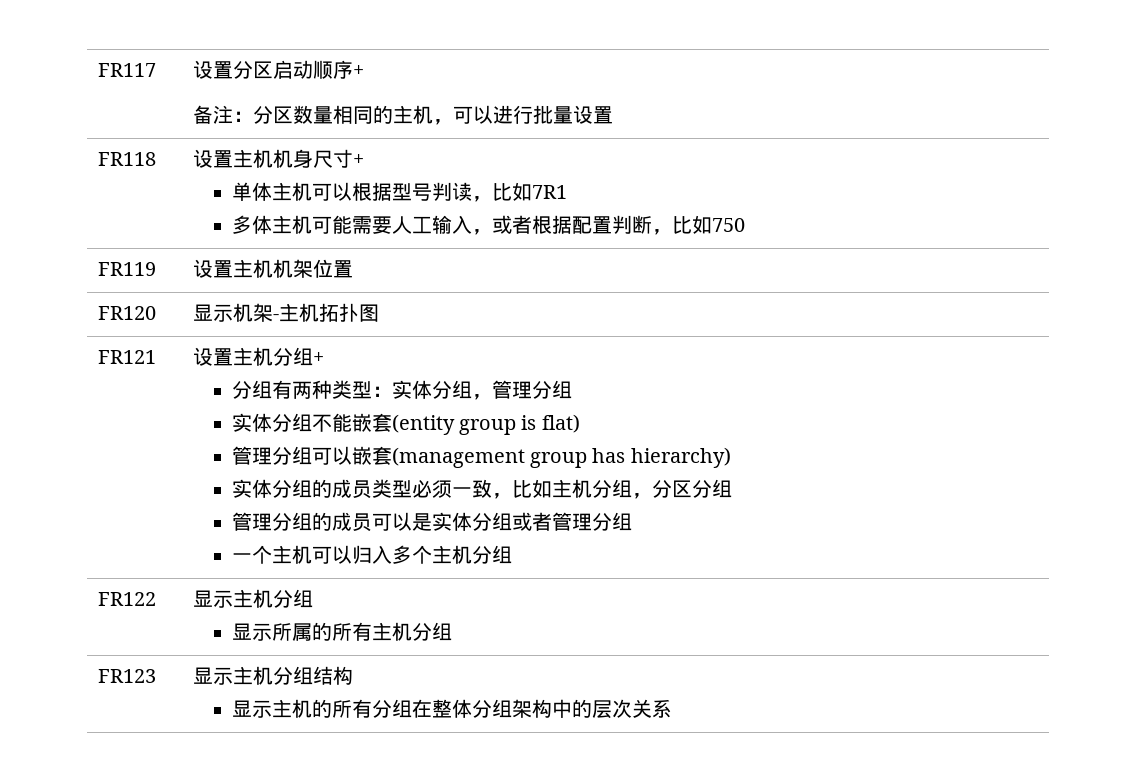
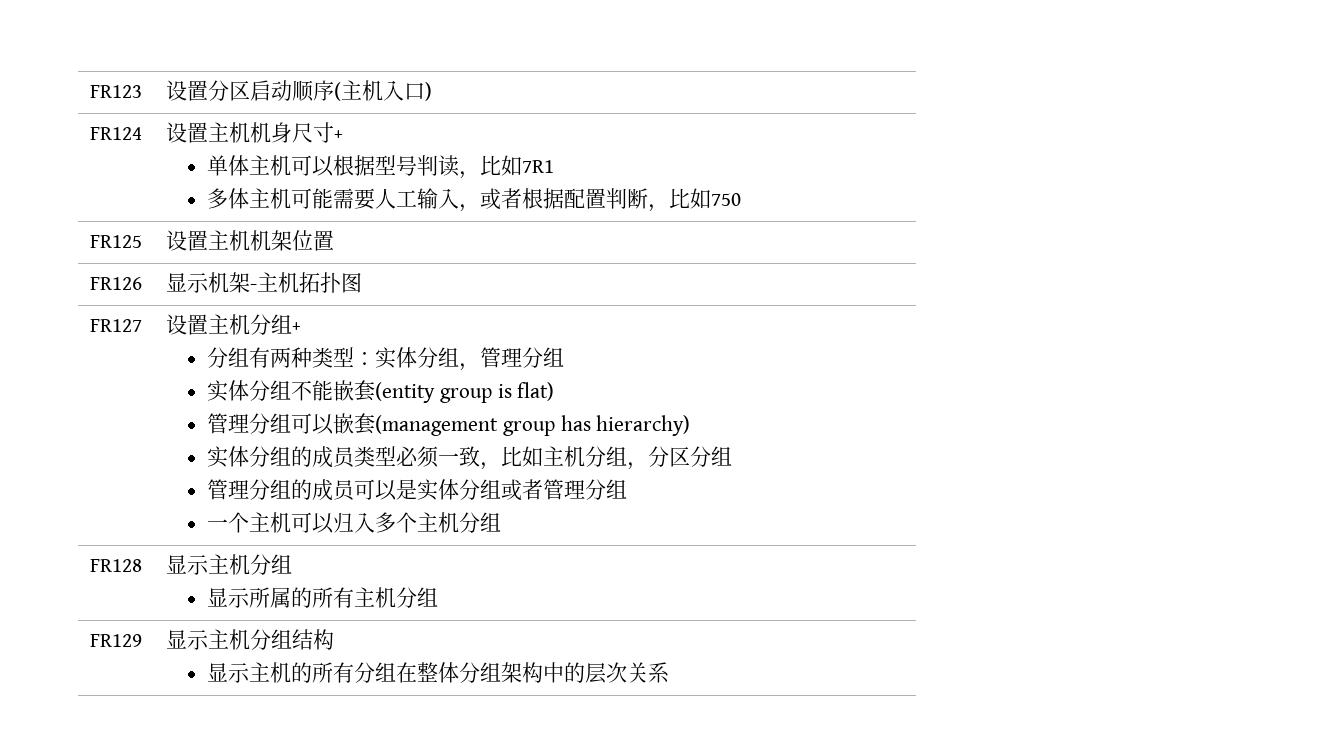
- FR117 | 设置分区启动顺序+
- 备注：分区数量相同的主机，可以进行批量设置
- FR118 | 设置主机机身尺寸+
+ FR123 | 设置分区启动顺序(主机入口)
+ FR124 | 设置主机机身尺寸+
- FR119 | 设置主机机架位置
+ FR125 | 设置主机机架位置
- FR120 | 显示机架-主机拓扑图
+ FR126 | 显示机架-主机拓扑图
- FR121
+ FR127
- FR122 | 显示主机分组
+ FR128 | 显示主机分组
- FR123 | 显示主机分组结构
+ FR129 | 显示主机分组结构

